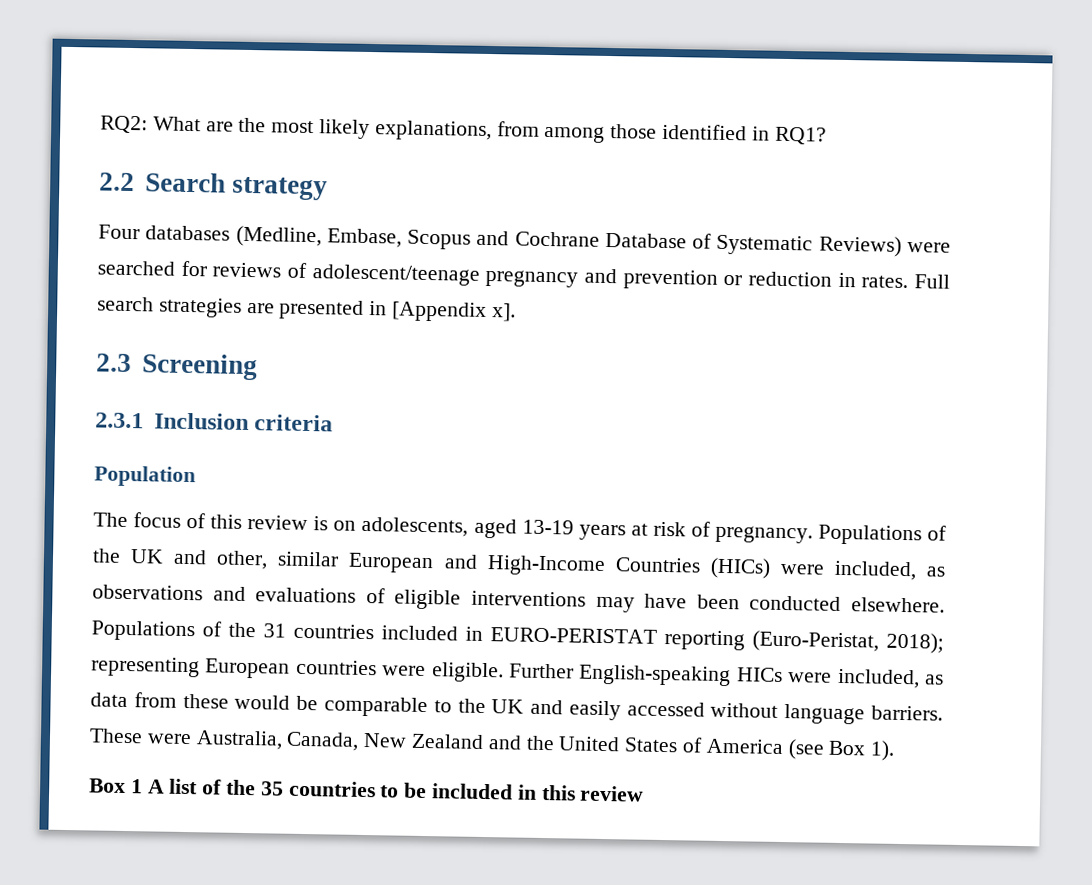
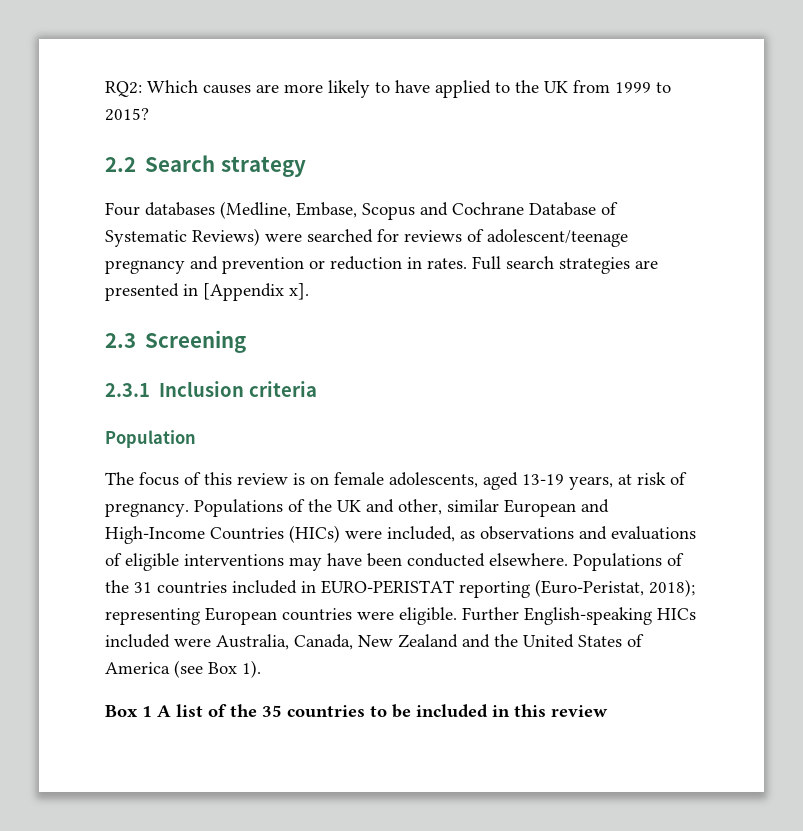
- RQ2: What are the most likely explanations, from among those identified in RQ1?
+ RQ2: Which causes are more likely to have applied to the UK from 1999 to 2015?
- The focus of this review is on adolescents, aged 13-19 years at risk of pregnancy.
+ The focus of this review is on female adolescents, aged 13-19 years, at risk of pregnancy.
- Further English-speaking HICs were included, as data from these would be comparable to the UK and easily accessed without language barriers. These were Australia, Canada, New Zealand and the United States of America (see Box 1).
+ Further English-speaking HICs included were Australia, Canada, New Zealand and the United States of America (see Box 1).

